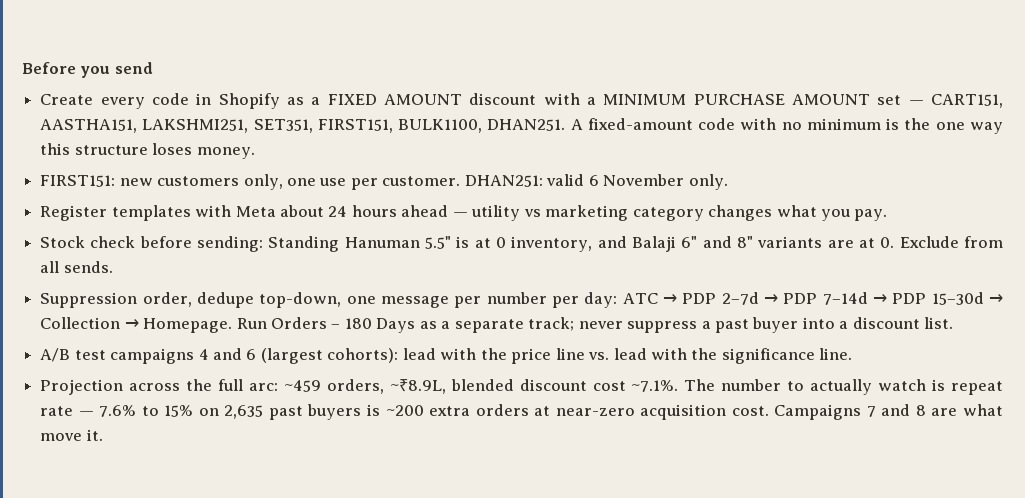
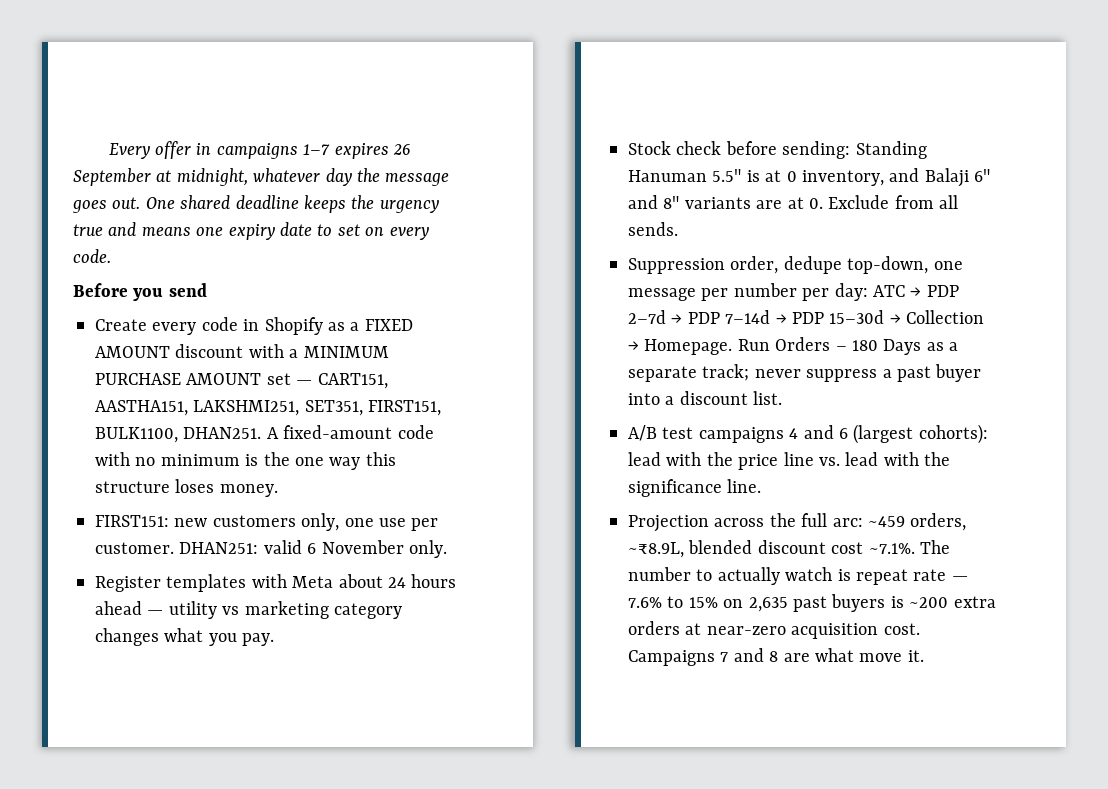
+ Every offer in campaigns 1–7 expires 26 September at midnight, whatever day the message goes out. One shared deadline keeps the urgency true and means one expiry date to set on every code.

